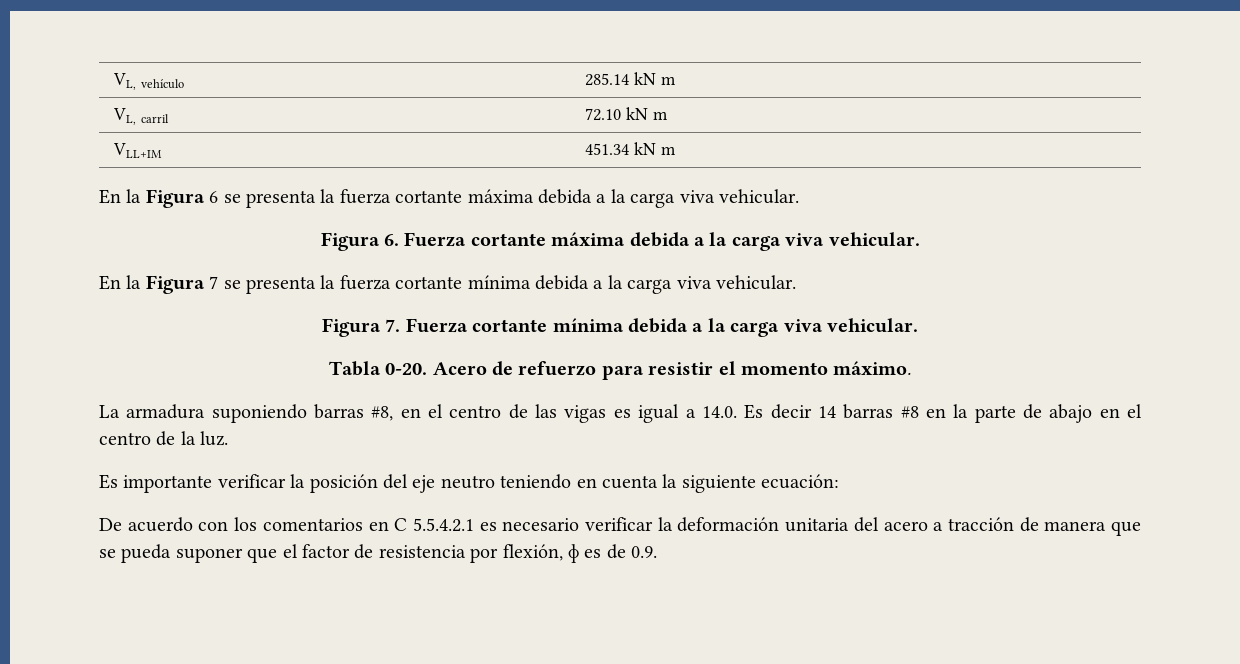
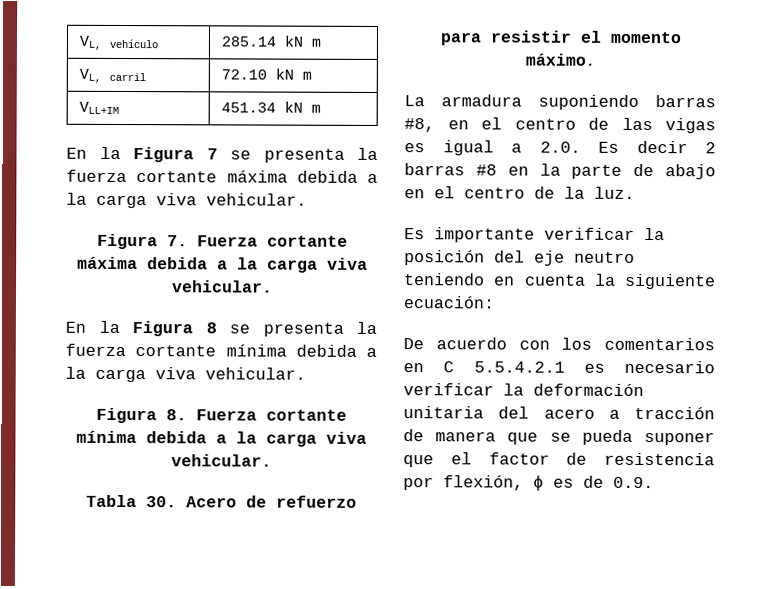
- En la Figura 6 se presenta la fuerza cortante máxima debida a la carga viva vehicular.
+ En la Figura 7 se presenta la fuerza cortante máxima debida a la carga viva vehicular.
- Figura 6. Fuerza cortante máxima debida a la carga viva vehicular.
+ Figura 7. Fuerza cortante máxima debida a la carga viva vehicular.
- En la Figura 7 se presenta la fuerza cortante mínima debida a la carga viva vehicular.
+ En la Figura 8 se presenta la fuerza cortante mínima debida a la carga viva vehicular.
- Figura 7. Fuerza cortante mínima debida a la carga viva vehicular.
+ Figura 8. Fuerza cortante mínima debida a la carga viva vehicular.
- Tabla 0-20. Acero de refuerzo para resistir el momento máximo.
+ Tabla 30. Acero de refuerzo para resistir el momento máximo.
- La armadura suponiendo barras #8, en el centro de las vigas es igual a 14.0. Es decir 14 barras #8 en la parte de abajo en el centro de la luz.
+ La armadura suponiendo barras #8, en el centro de las vigas es igual a 2.0. Es decir 2 barras #8 en la parte de abajo en el centro de la luz.

